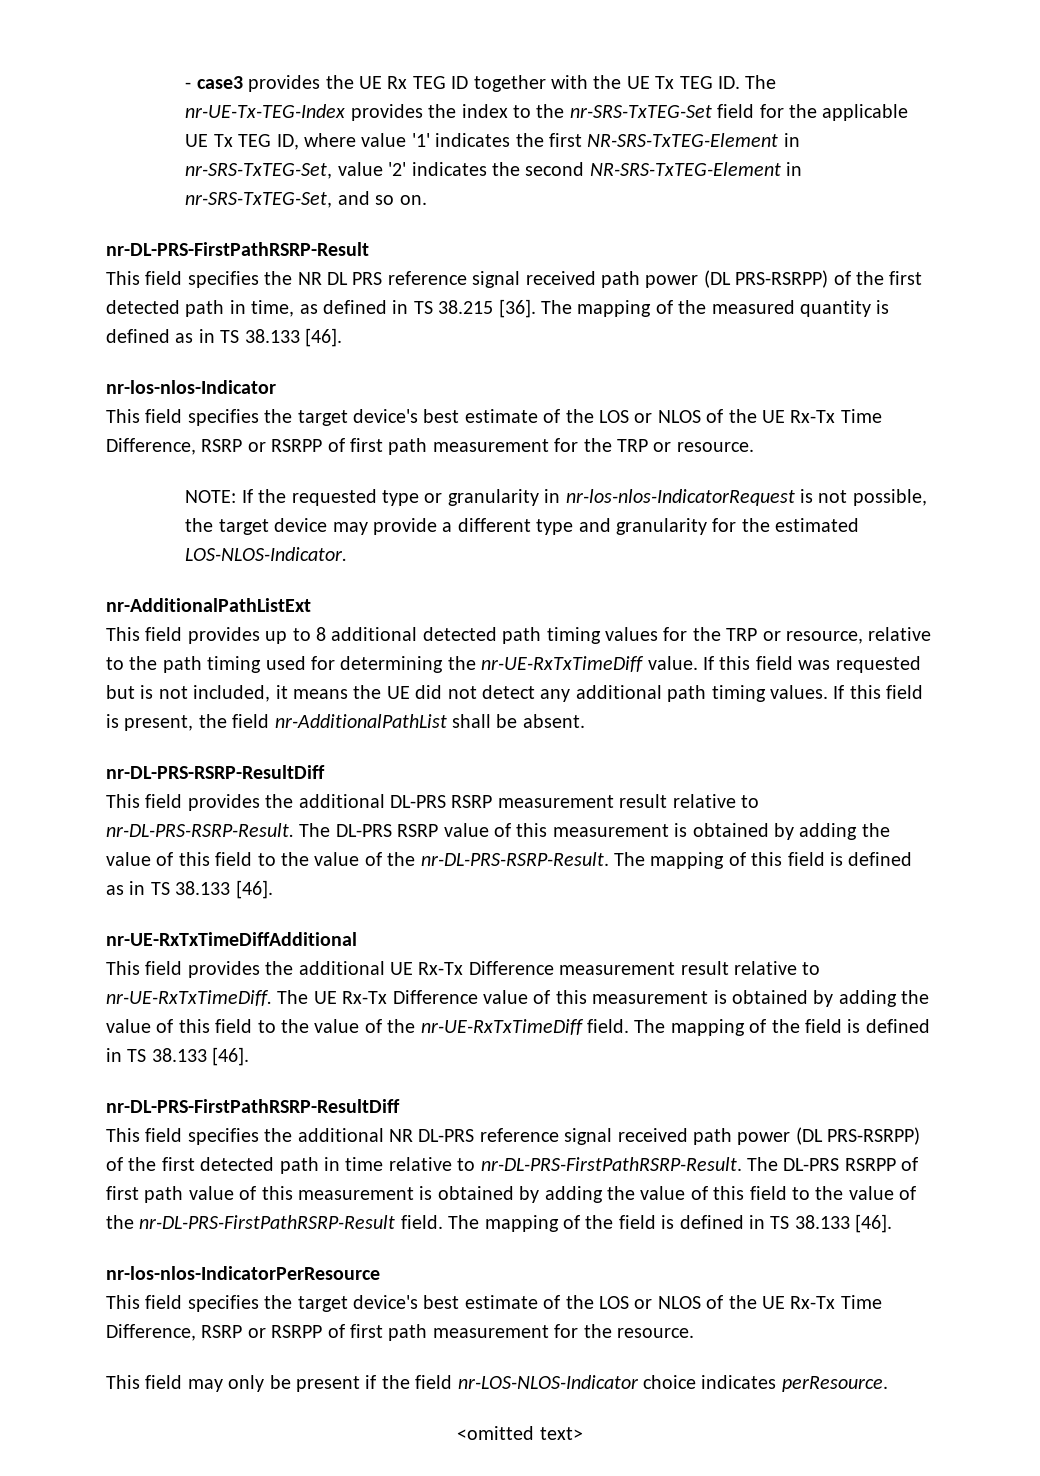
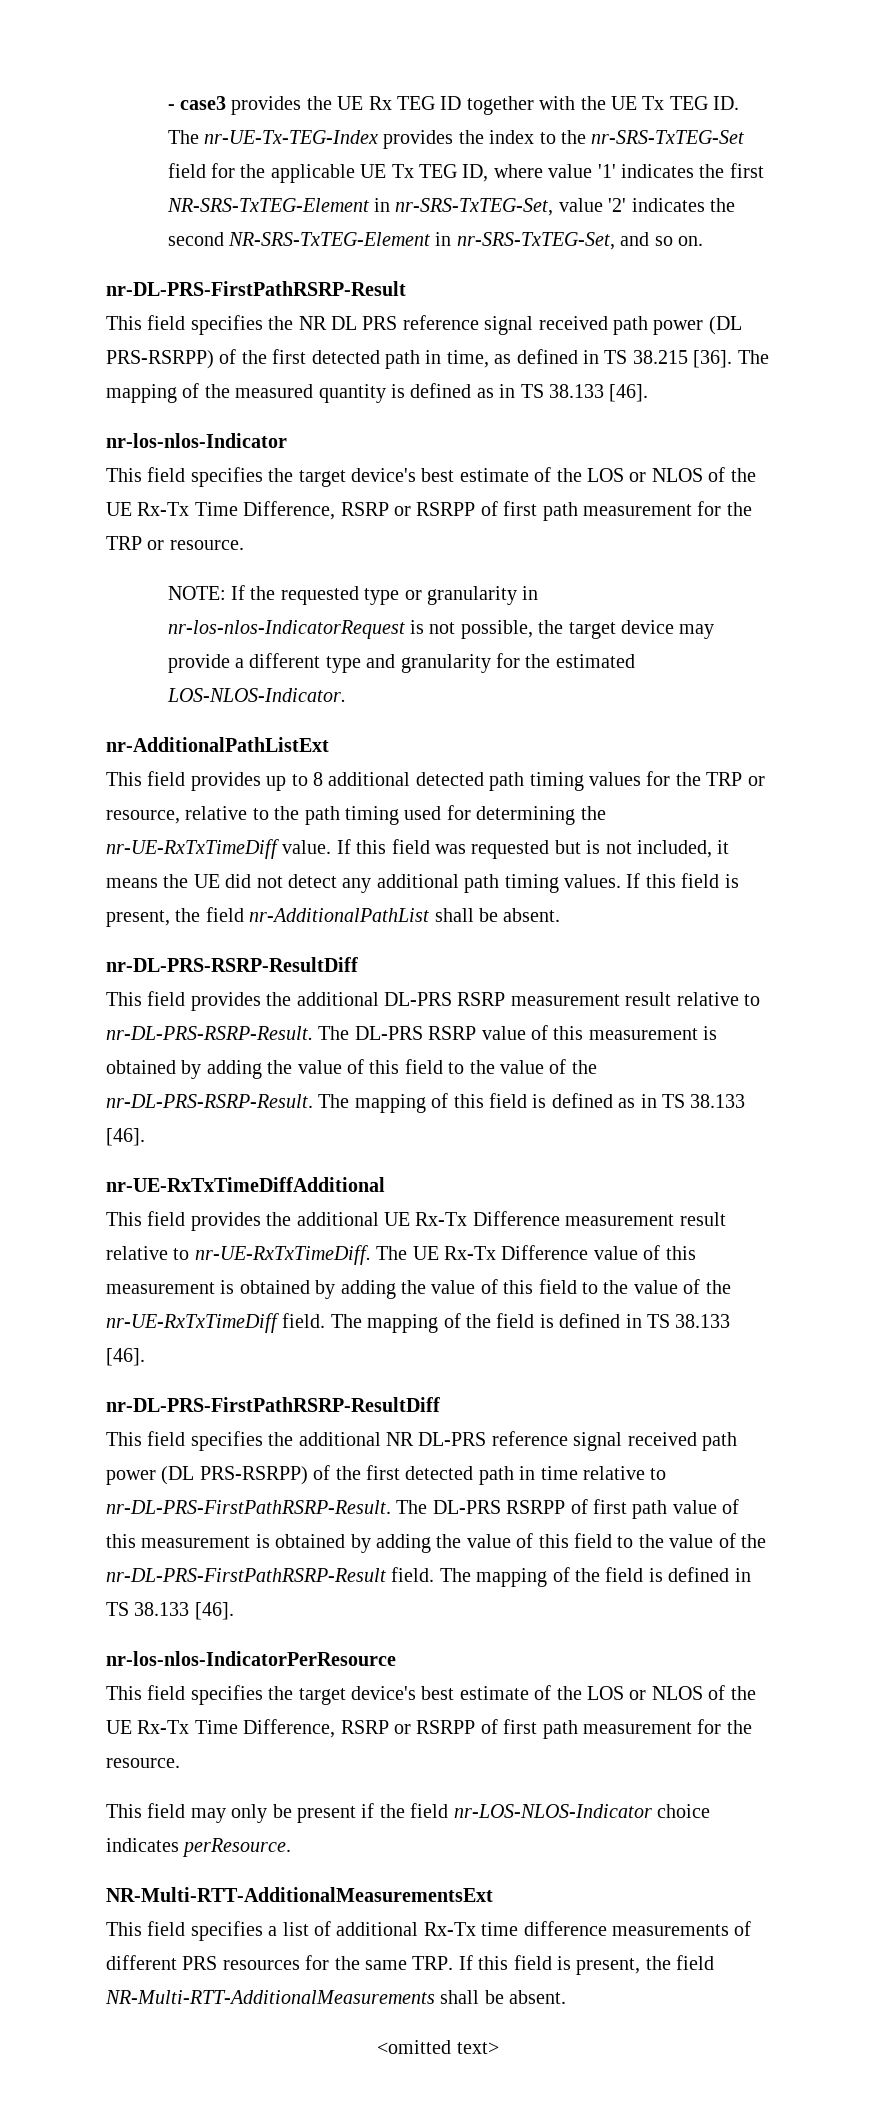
+ NR-Multi-RTT-AdditionalMeasurementsExt
+ This field specifies a list of additional Rx-Tx time difference measurements of different PRS resources for the same TRP. If this field is present, the field NR-Multi-RTT-AdditionalMeasurements shall be absent.

